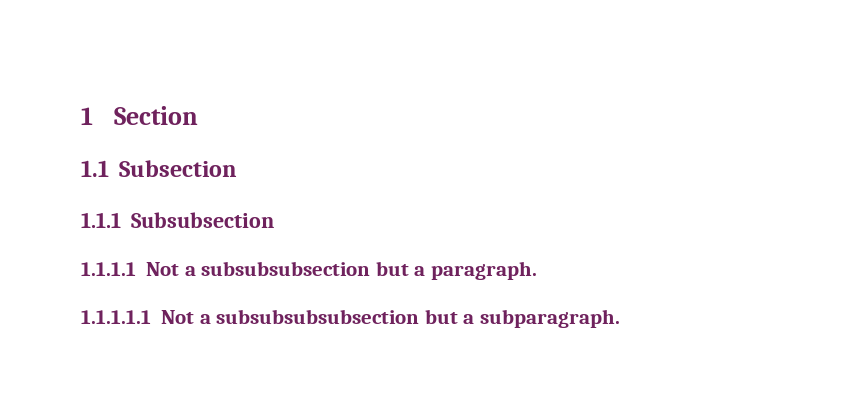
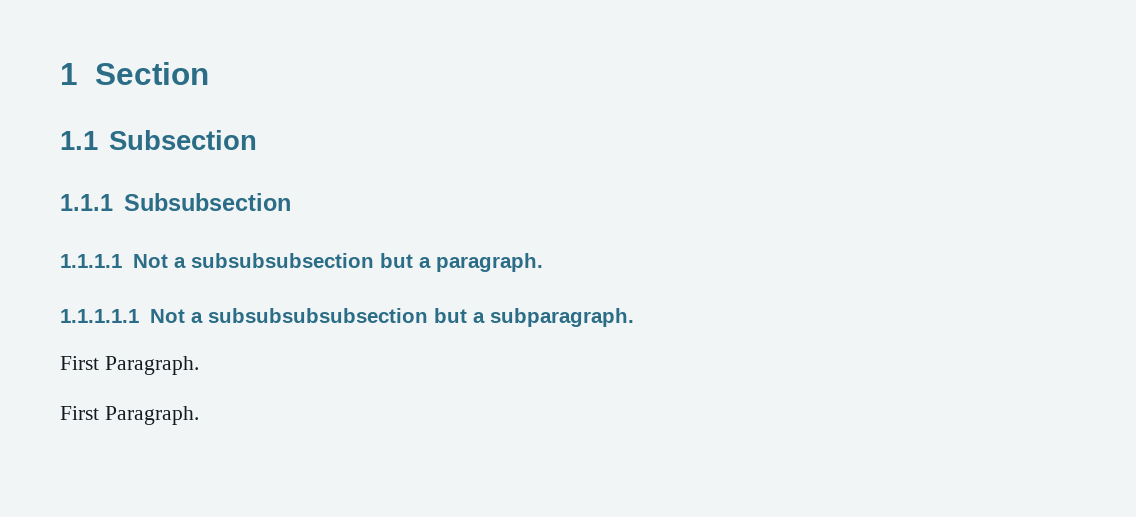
  1.1.1.1.1 Not a subsubsubsubsection but a subparagraph.
+ First Paragraph.
+ First Paragraph.

